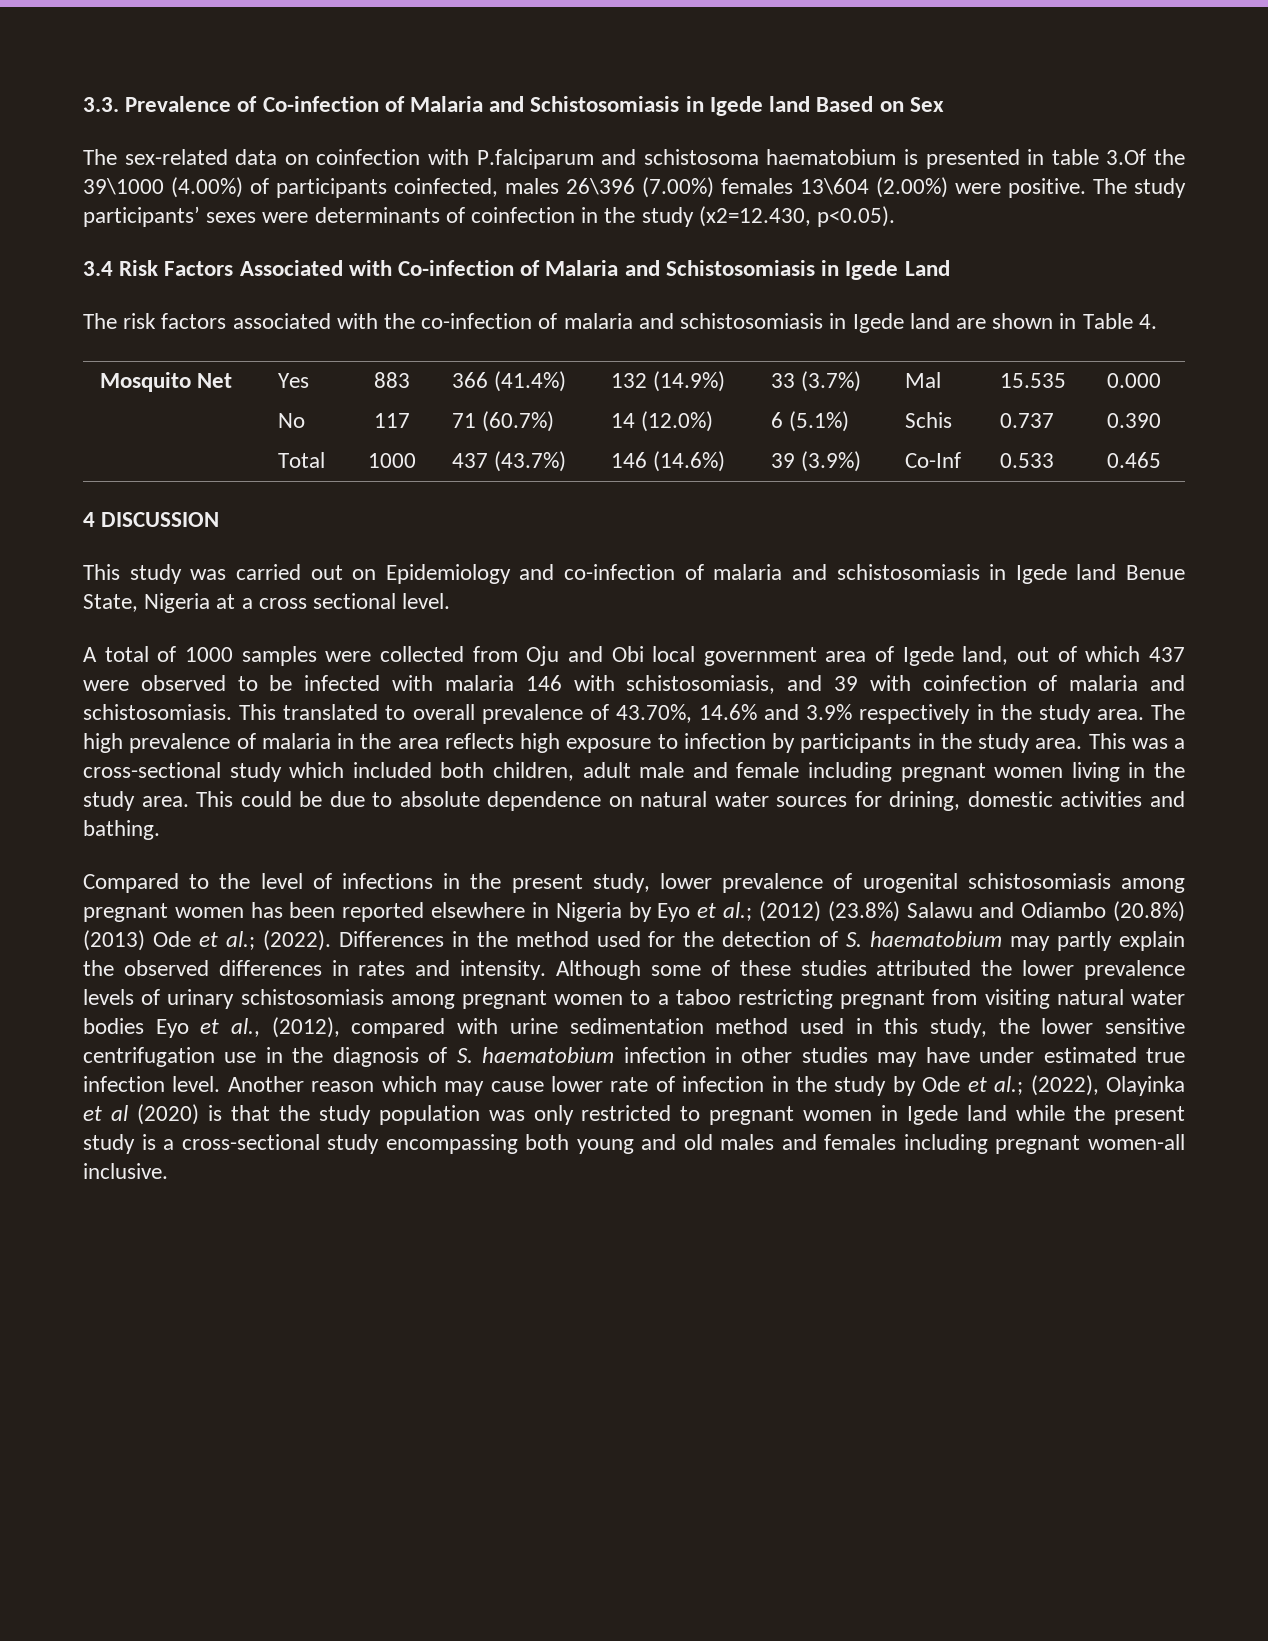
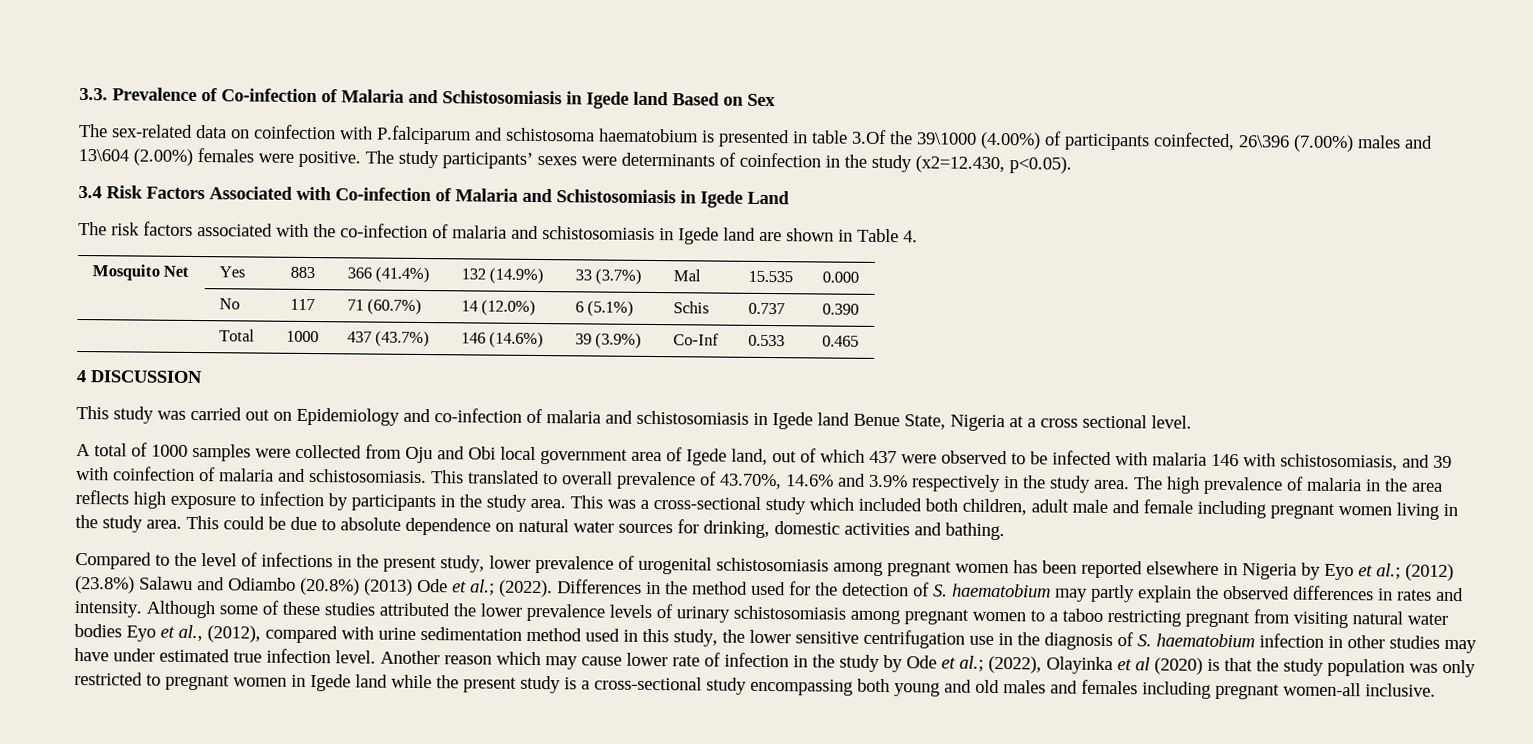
- The sex-related data on coinfection with P.falciparum and schistosoma haematobium is presented in table 3.Of the 39\1000 (4.00%) of participants coinfected, males 26\396 (7.00%) females 13\604 (2.00%) were positive.
+ The sex-related data on coinfection with P.falciparum and schistosoma haematobium is presented in table 3.Of the 39\1000 (4.00%) of participants coinfected, 26\396 (7.00%) males and 13\604 (2.00%) females were positive.
- This could be due to absolute dependence on natural water sources for drining, domestic activities and bathing.
+ This could be due to absolute dependence on natural water sources for drinking, domestic activities and bathing.

